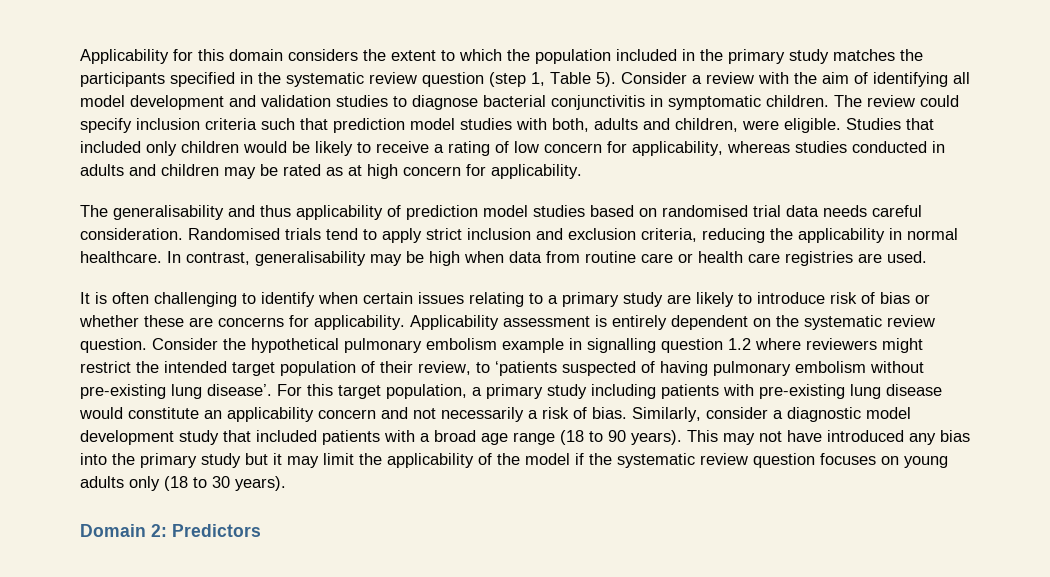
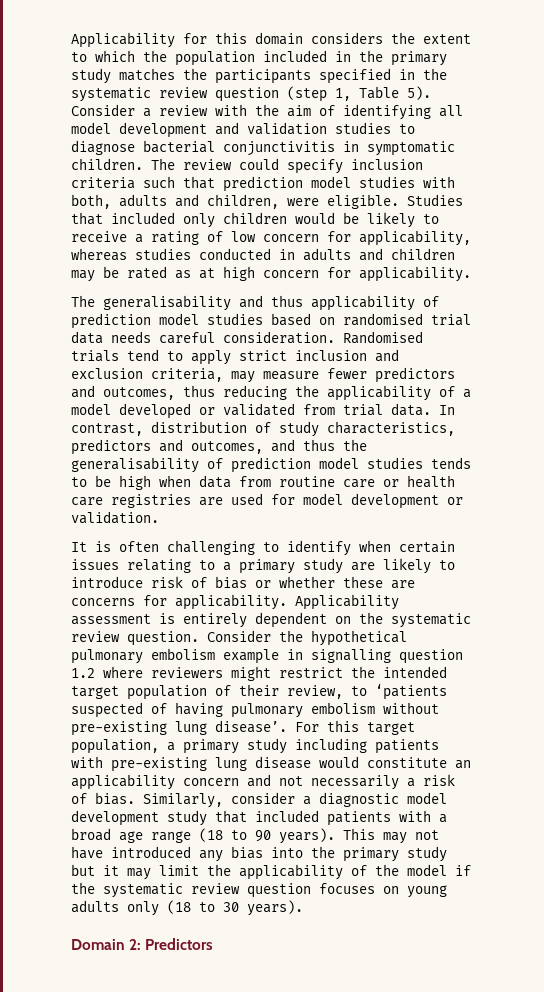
- Randomised trials tend to apply strict inclusion and exclusion criteria, reducing the applicability in normal healthcare. In contrast, generalisability may be high when data from routine care or health care registries are used.
+ Randomised trials tend to apply strict inclusion and exclusion criteria, may measure fewer predictors and outcomes, thus reducing the applicability of a model developed or validated from trial data. In contrast, distribution of study characteristics, predictors and outcomes, and thus the generalisability of prediction model studies tends to be high when data from routine care or health care registries are used for model development or validation.

